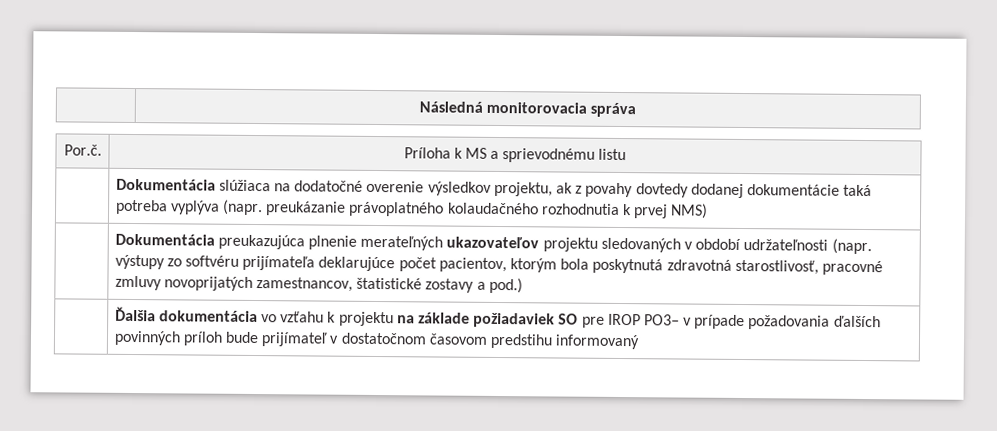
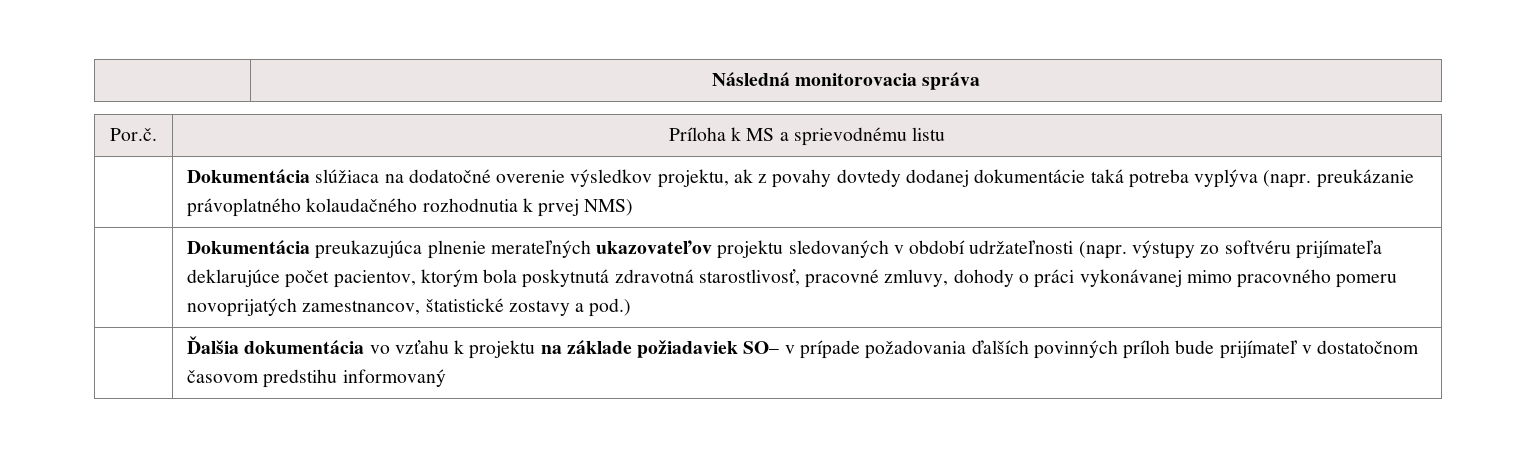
- | Dokumentácia preukazujúca plnenie merateľných ukazovateľov projektu sledovaných v období udržateľnosti (napr. výstupy zo softvéru prijímateľa deklarujúce počet pacientov, ktorým bola poskytnutá zdravotná starostlivosť, pracovné zmluvy novoprijatých zamestnancov, štatistické zostavy a pod.)
+ | Dokumentácia preukazujúca plnenie merateľných ukazovateľov projektu sledovaných v období udržateľnosti (napr. výstupy zo softvéru prijímateľa deklarujúce počet pacientov, ktorým bola poskytnutá zdravotná starostlivosť, pracovné zmluvy, dohody o práci vykonávanej mimo pracovného pomeru novoprijatých zamestnancov, štatistické zostavy a pod.)
- | Ďalšia dokumentácia vo vzťahu k projektu na základe požiadaviek SO pre IROP PO3– v prípade požadovania ďalších povinných príloh bude prijímateľ v dostatočnom časovom predstihu informovaný
+ | Ďalšia dokumentácia vo vzťahu k projektu na základe požiadaviek SO– v prípade požadovania ďalších povinných príloh bude prijímateľ v dostatočnom časovom predstihu informovaný

